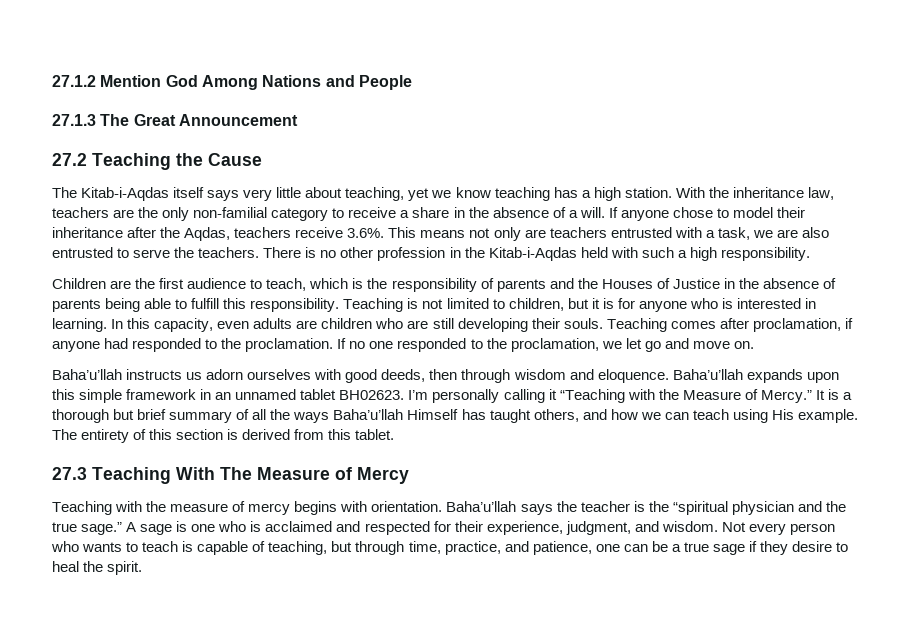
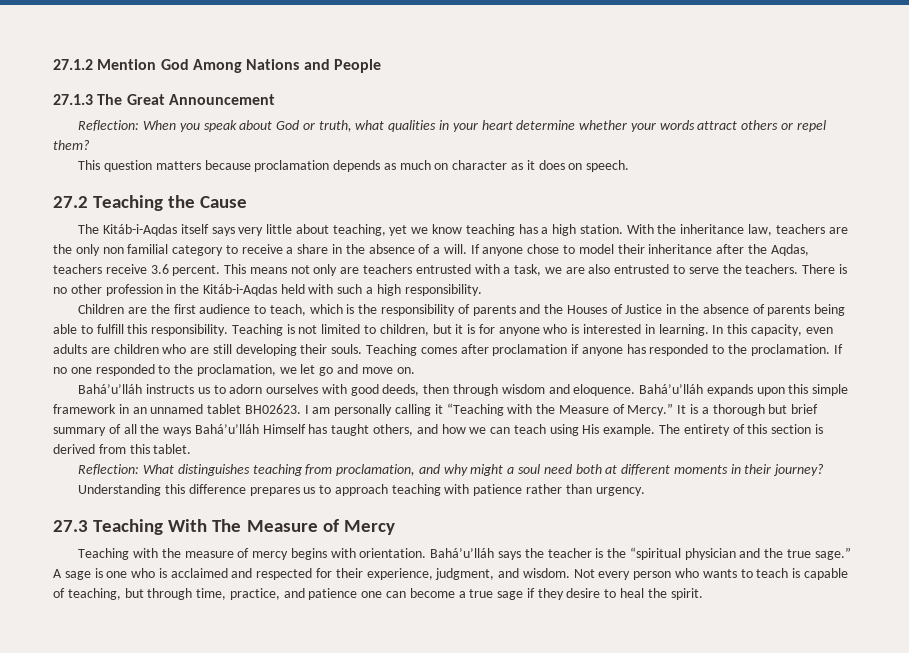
+ Reflection: When you speak about God or truth, what qualities in your heart determine whether your words attract others or repel them?
+ This question matters because proclamation depends as much on character as it does on speech.
- The Kitab-i-Aqdas itself says very little about teaching, yet we know teaching has a high station.
+ The Kitáb-i-Aqdas itself says very little about teaching, yet we know teaching has a high station.
- With the inheritance law, teachers are the only non-familial category to receive a share in the absence of a will.
+ With the inheritance law, teachers are the only non familial category to receive a share in the absence of a will.
- If anyone chose to model their inheritance after the Aqdas, teachers receive 3.6%. This means not only are teachers entrusted with a task, we are also entrusted to serve the teachers.
+ If anyone chose to model their inheritance after the Aqdas, teachers receive 3.6 percent. This means not only are teachers entrusted with a task, we are also entrusted to serve the teachers.
- There is no other profession in the Kitab-i-Aqdas held with such a high responsibility.
+ There is no other profession in the Kitáb-i-Aqdas held with such a high responsibility.
- Teaching comes after proclamation, if anyone had responded to the proclamation.
+ Teaching comes after proclamation if anyone has responded to the proclamation.
- Baha’u’llah instructs us adorn ourselves with good deeds, then through wisdom and eloquence.
+ Bahá’u’lláh instructs us to adorn ourselves with good deeds, then through wisdom and eloquence.
- Baha’u’llah expands upon this simple framework in an unnamed tablet BH02623.
+ Bahá’u’lláh expands upon this simple framework in an unnamed tablet BH02623.
- I’m personally calling it “Teaching with the Measure of Mercy.”
+ I am personally calling it “Teaching with the Measure of Mercy.”
- It is a thorough but brief summary of all the ways Baha’u’llah Himself has taught others, and how we can teach using His example.
+ It is a thorough but brief summary of all the ways Bahá’u’lláh Himself has taught others, and how we can teach using His example.
+ Reflection: What distinguishes teaching from proclamation, and why might a soul need both at different moments in their journey?
+ Understanding this difference prepares us to approach teaching with patience rather than urgency.
- Baha’u’llah says the teacher is the “spiritual physician and the true sage.”
+ Bahá’u’lláh says the teacher is the “spiritual physician and the true sage.”
- Not every person who wants to teach is capable of teaching, but through time, practice, and patience, one can be a true sage if they desire to heal the spirit.
+ Not every person who wants to teach is capable of teaching, but through time, practice, and patience one can become a true sage if they desire to heal the spirit.

